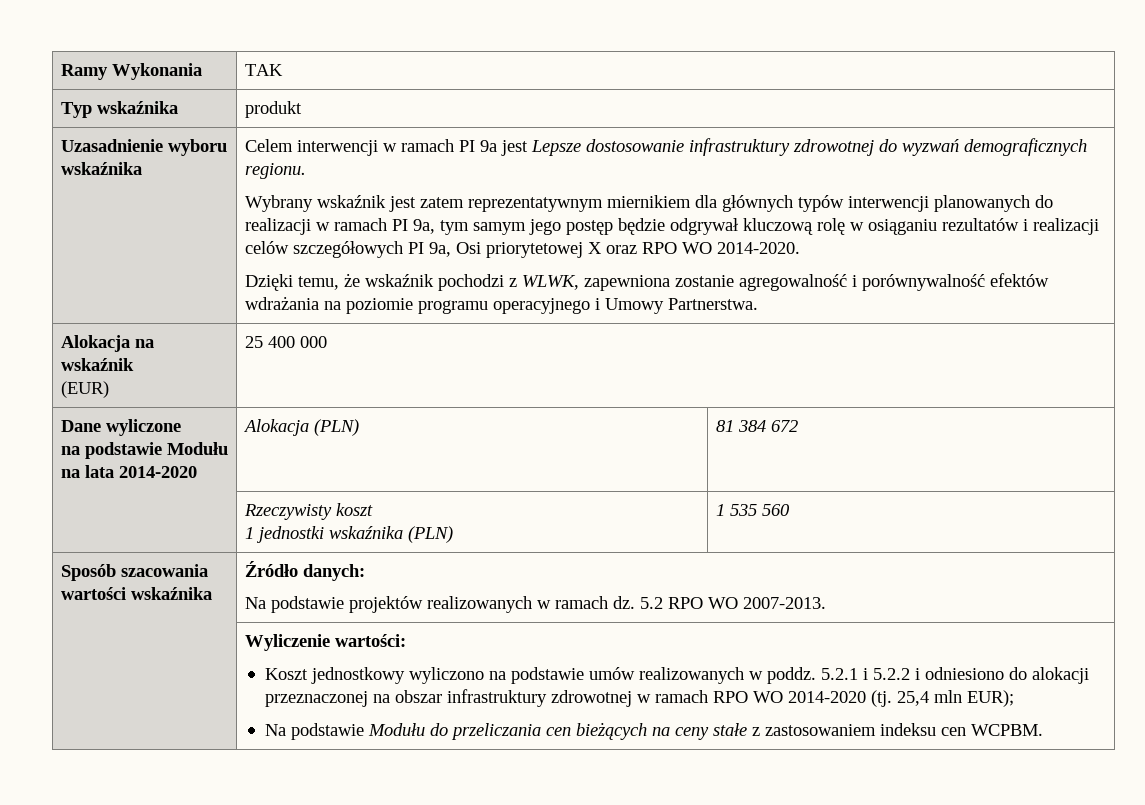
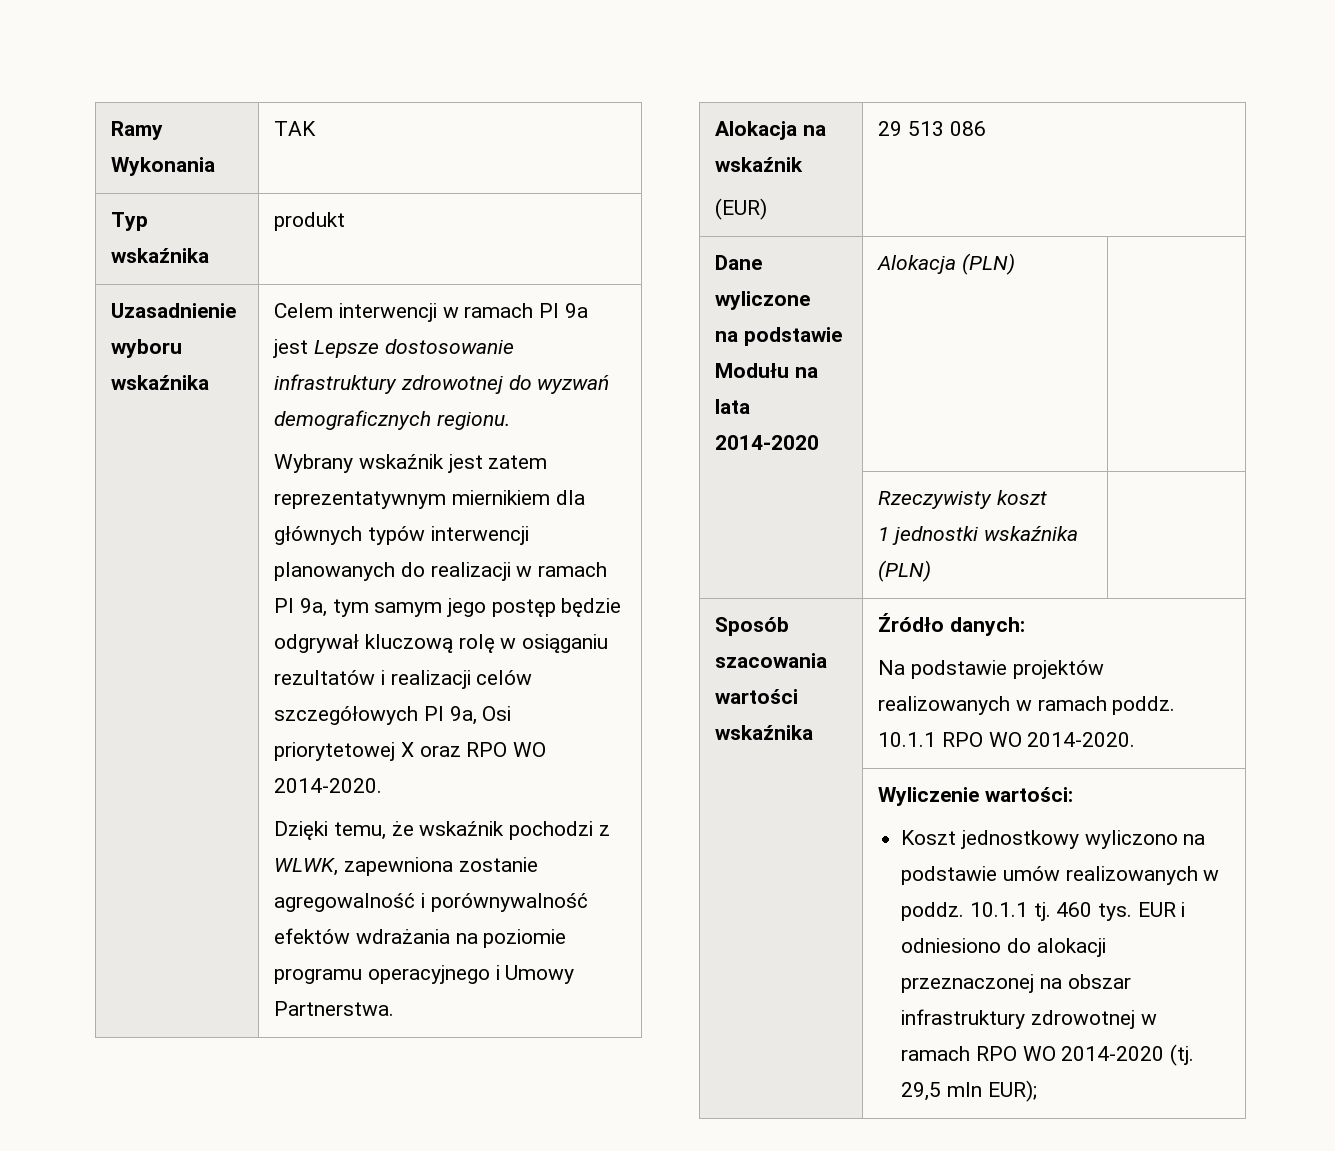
  Alokacja na wskaźnik
- (EUR) | 25 400 000
+ (EUR) | 29 513 086
  Dane wyliczone
- na podstawie Modułu na lata 2014-2020 | Alokacja (PLN) | 81 384 672
+ na podstawie Modułu na lata 2014-2020 | Alokacja (PLN) |
  | Rzeczywisty koszt
- 1 jednostki wskaźnika (PLN) | 1 535 560
+ 1 jednostki wskaźnika (PLN) |
  Sposób szacowania wartości wskaźnika | Źródło danych:
- Na podstawie projektów realizowanych w ramach dz. 5.2 RPO WO 2007-2013.
+ Na podstawie projektów realizowanych w ramach poddz. 10.1.1 RPO WO 2014-2020.
- 5.2.1 i 5.2.2 i odniesiono do alokacji przeznaczonej na obszar infrastruktury zdrowotnej w ramach RPO WO 2014-2020 (tj.
+ 10.1.1 tj. 460 tys. EUR i odniesiono do alokacji przeznaczonej na obszar infrastruktury zdrowotnej w ramach RPO WO 2014-2020 (tj.
- 25,4 mln EUR);
+ 29,5 mln EUR);
- Na podstawie Modułu do przeliczania cen bieżących na ceny stałe z zastosowaniem indeksu cen WCPBM.

